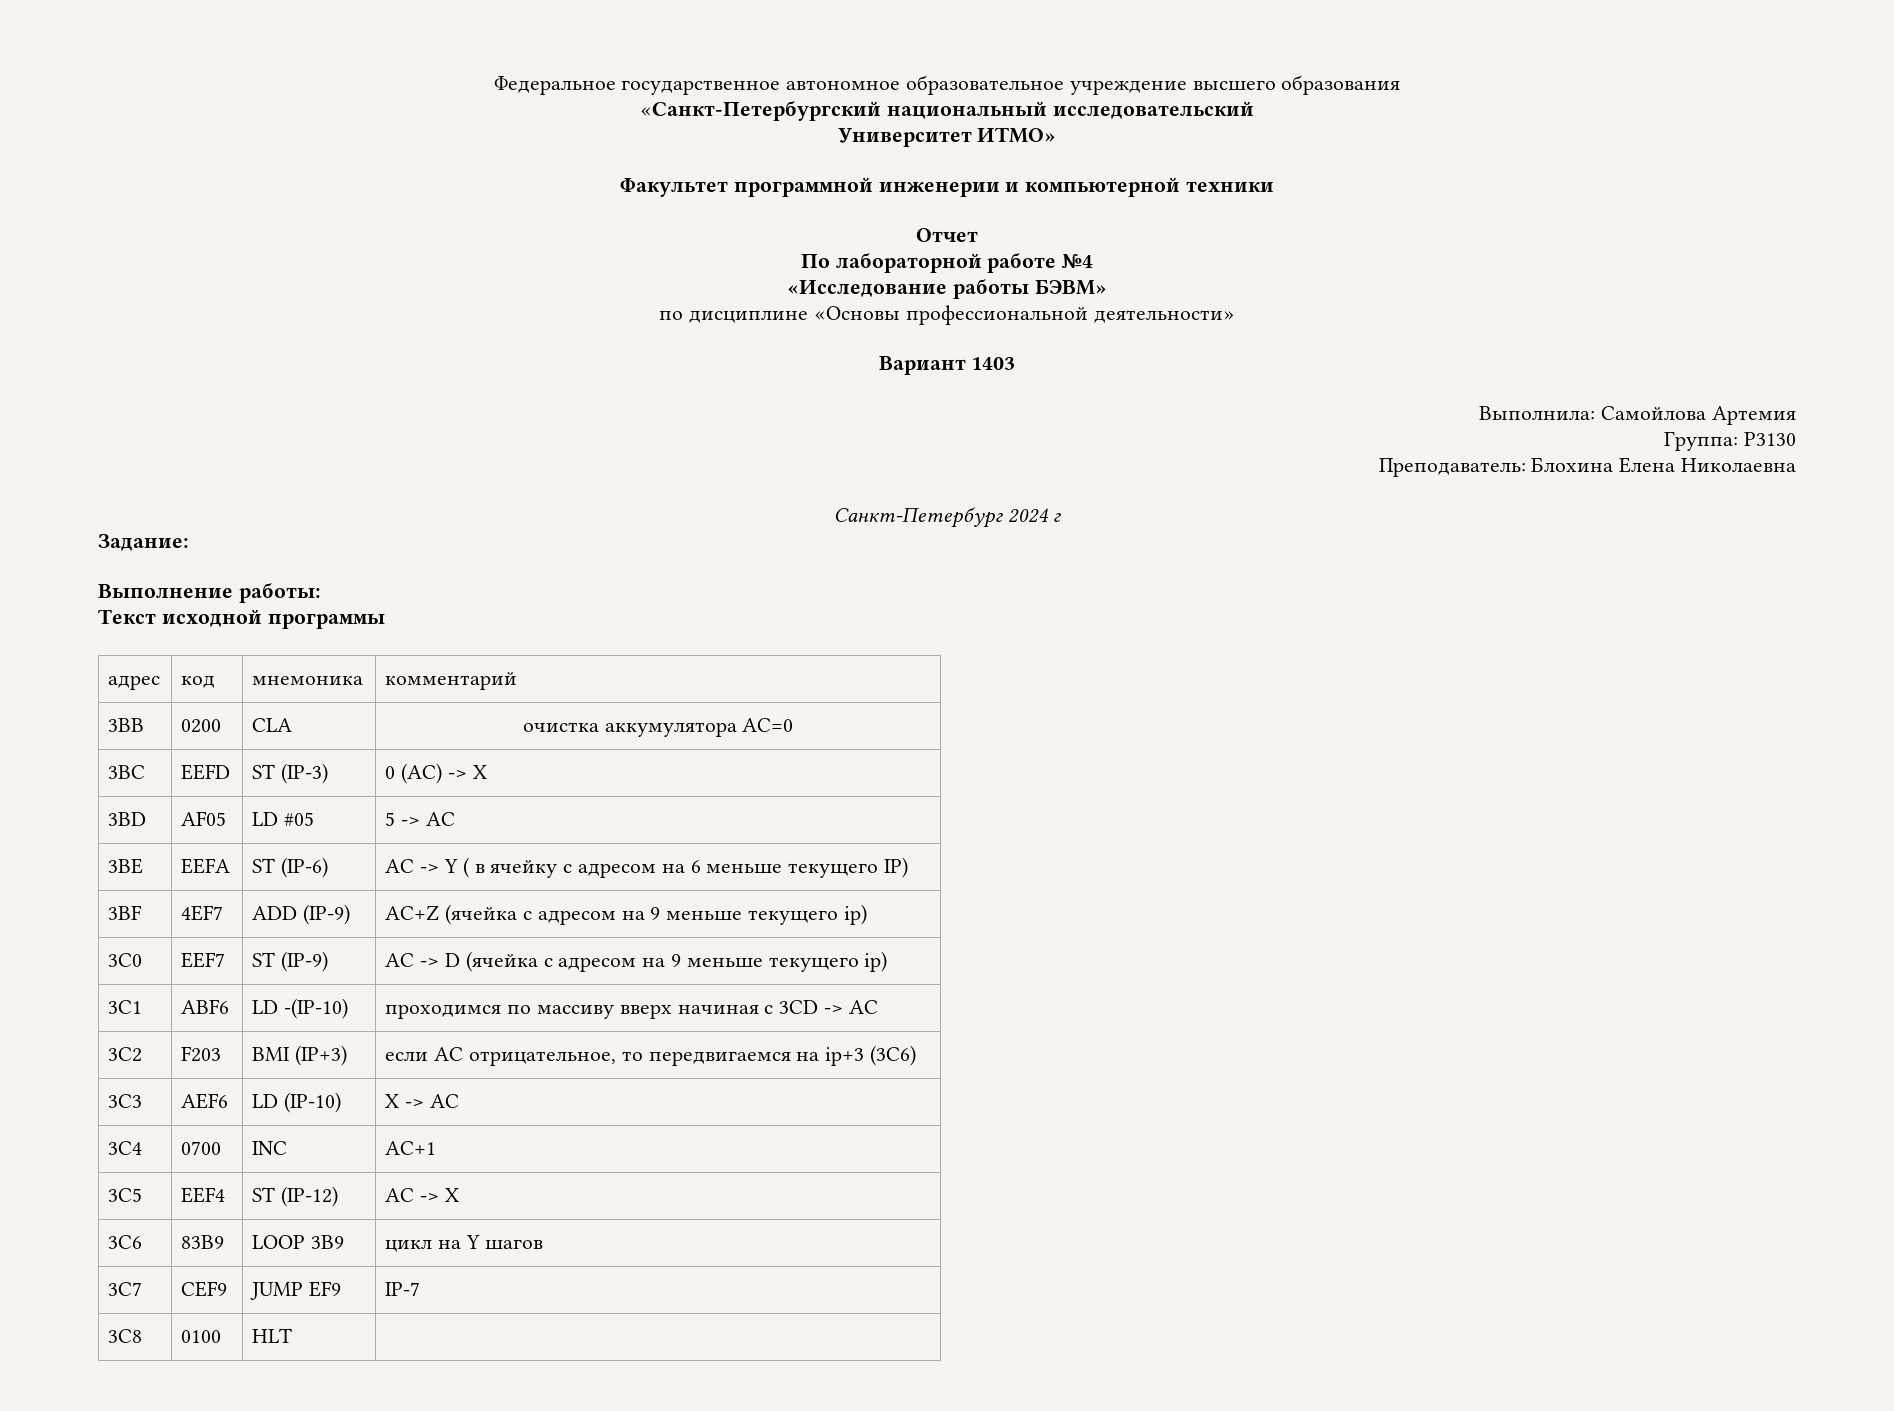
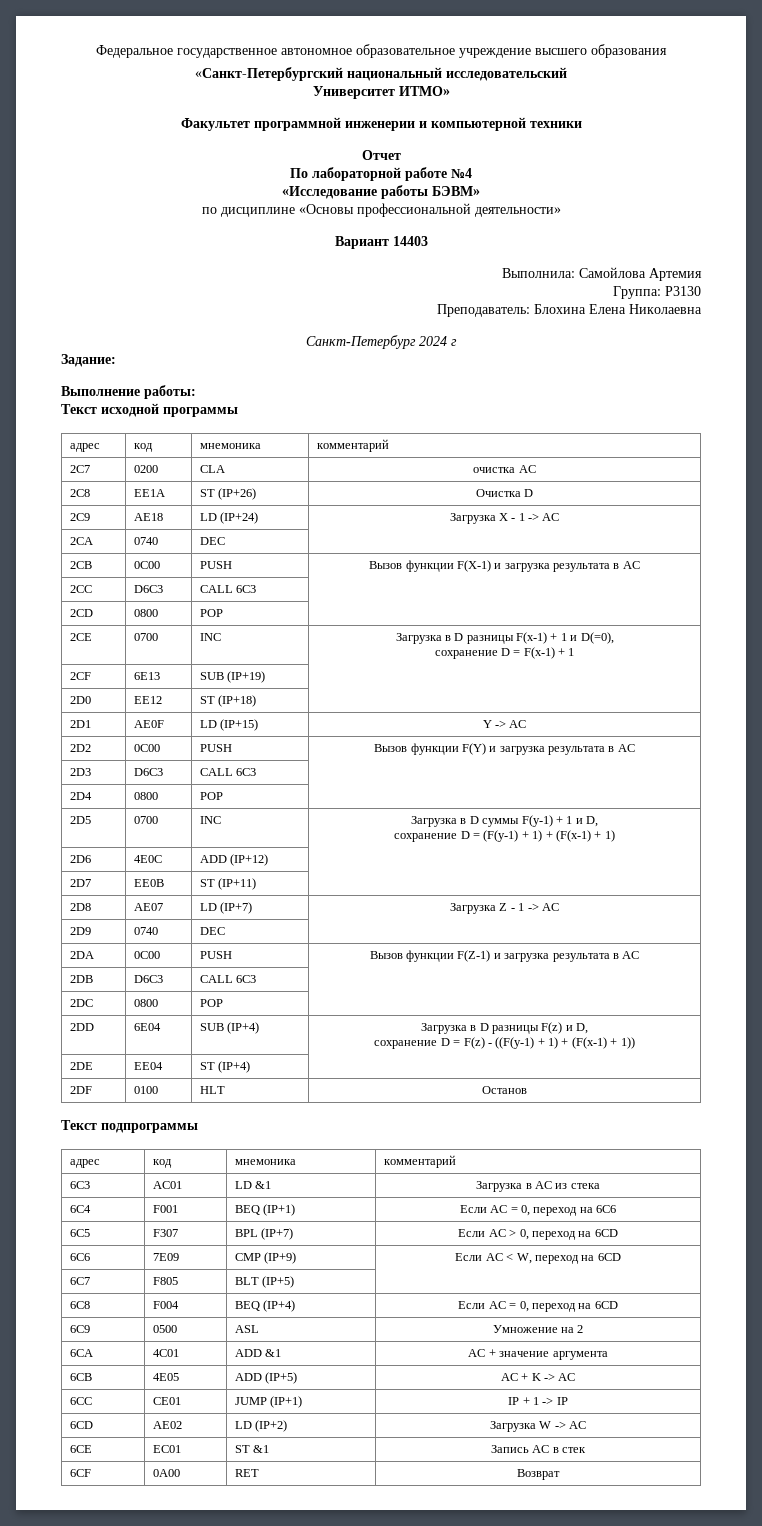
- Вариант 1403
+ Вариант 14403
- 3BB | 0200 | CLA | очистка аккумулятора AC=0
- 3BC | EEFD | ST (IP-3) | 0 (AC) -> X
- 3BD | AF05 | LD #05 | 5 -> AC
- 3BE | EEFA | ST (IP-6) | AC -> Y ( в ячейку с адресом на 6 меньше текущего IP)
- 3BF | 4EF7 | ADD (IP-9) | AC+Z (ячейка с адресом на 9 меньше текущего ip)
- 3C0 | EEF7 | ST (IP-9) | AC -> D (ячейка с адресом на 9 меньше текущего ip)
- 3C1 | ABF6 | LD -(IP-10) | проходимся по массиву вверх начиная с 3CD -> AC
- 3C2 | F203 | BMI (IP+3) | если AC отрицательное, то передвигаемся на ip+3 (3C6)
- 3C3 | AEF6 | LD (IP-10) | X -> AC
- 3C4 | 0700 | INC | AC+1
- 3C5 | EEF4 | ST (IP-12) | AC -> X
- 3C6 | 83B9 | LOOP 3B9 | цикл на Y шагов
- 3C7 | CEF9 | JUMP EF9 | IP-7
- 3C8 | 0100 | HLT |
+ 2C7 | 0200 | CLA | очистка AC
+ 2C8 | EE1A | ST (IP+26) | Очистка D
+ 2C9 | AE18 | LD (IP+24) | Загрузка X - 1 -> AC
+ 2CA | 0740 | DEC |
+ 2CB | 0C00 | PUSH | Вызов функции F(X-1) и загрузка результата в AC
+ 2CC | D6C3 | CALL 6C3 |
+ 2CD | 0800 | POP |
+ 2CE | 0700 | INC | Загрузка в D разницы F(x-1) + 1 и D(=0),
+ сохранение D = F(x-1) + 1
+ 2CF | 6E13 | SUB (IP+19) |
+ 2D0 | EE12 | ST (IP+18) |
+ 2D1 | AE0F | LD (IP+15) | Y -> AC
+ 2D2 | 0C00 | PUSH | Вызов функции F(Y) и загрузка результата в AC
+ 2D3 | D6C3 | CALL 6C3 |
+ 2D4 | 0800 | POP |
+ 2D5 | 0700 | INC | Загрузка в D cуммы F(y-1) + 1 и D,
+ сохранение D = (F(y-1) + 1) + (F(x-1) + 1)
+ 2D6 | 4E0C | ADD (IP+12) |
+ 2D7 | EE0B | ST (IP+11) |
+ 2D8 | AE07 | LD (IP+7) | Загрузка Z - 1 -> AC
+ 2D9 | 0740 | DEC |
+ 2DA | 0C00 | PUSH | Вызов функции F(Z-1) и загрузка результата в AC
+ 2DB | D6C3 | CALL 6C3 |
+ 2DC | 0800 | POP |
+ 2DD | 6E04 | SUB (IP+4) | Загрузка в D разницы F(z) и D,
+ сохранение D = F(z) - ((F(y-1) + 1) + (F(x-1) + 1))
+ 2DE | EE04 | ST (IP+4) |
+ 2DF | 0100 | HLT | Останов
+ Текст подпрограммы
+ адрес | код | мнемоника | комментарий
+ 6C3 | AC01 | LD &1 | Загрузка в АС из стека
+ 6C4 | F001 | BEQ (IP+1) | Если AC = 0, переход на 6С6
+ 6C5 | F307 | BPL (IP+7) | Если AC > 0, переход на 6CD
+ 6C6 | 7E09 | CMP (IP+9) | Если АС < W, переход на 6CD
+ 6C7 | F805 | BLT (IP+5) |
+ 6C8 | F004 | BEQ (IP+4) | Если AC = 0, переход на 6CD
+ 6C9 | 0500 | ASL | Умножение на 2
+ 6CA | 4C01 | ADD &1 | AC + значение аргумента
+ 6CB | 4E05 | ADD (IP+5) | АС + K -> AC
+ 6CC | CE01 | JUMP (IP+1) | IP + 1 -> IP
+ 6CD | AE02 | LD (IP+2) | Загрузка W -> AC
+ 6CE | EC01 | ST &1 | Запись AC в стек
+ 6CF | 0A00 | RET | Возврат

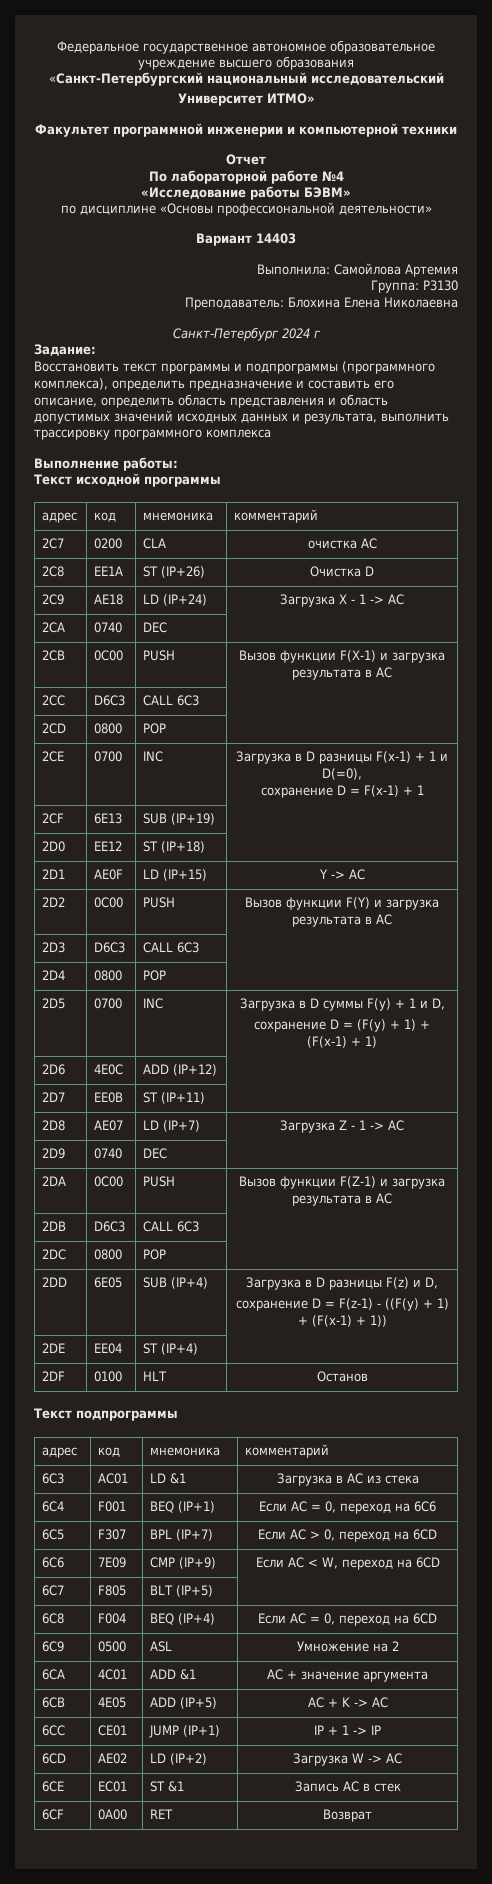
+ Восстановить текст программы и подпрограммы (программного комплекса), определить предназначение и составить его описание, определить область представления и область допустимых значений исходных данных и результата, выполнить трассировку программного комплекса
- 2D5 | 0700 | INC | Загрузка в D cуммы F(y-1) + 1 и D,
- сохранение D = (F(y-1) + 1) + (F(x-1) + 1)
+ 2D5 | 0700 | INC | Загрузка в D cуммы F(y) + 1 и D,
+ сохранение D = (F(y) + 1) + (F(x-1) + 1)
- 2DD | 6E04 | SUB (IP+4) | Загрузка в D разницы F(z) и D,
- сохранение D = F(z) - ((F(y-1) + 1) + (F(x-1) + 1))
+ 2DD | 6E05 | SUB (IP+4) | Загрузка в D разницы F(z) и D,
+ сохранение D = F(z-1) - ((F(y) + 1) + (F(x-1) + 1))

